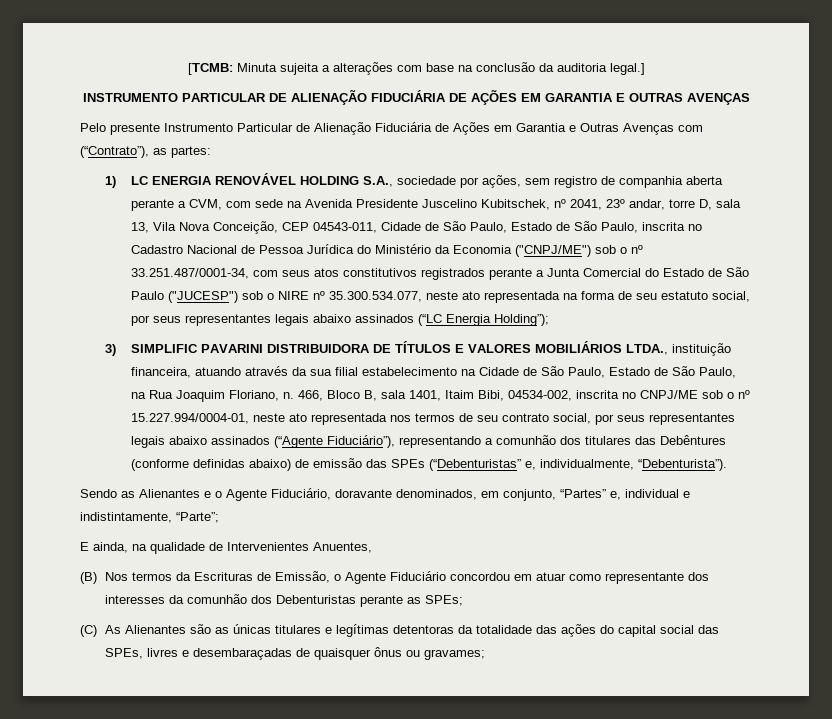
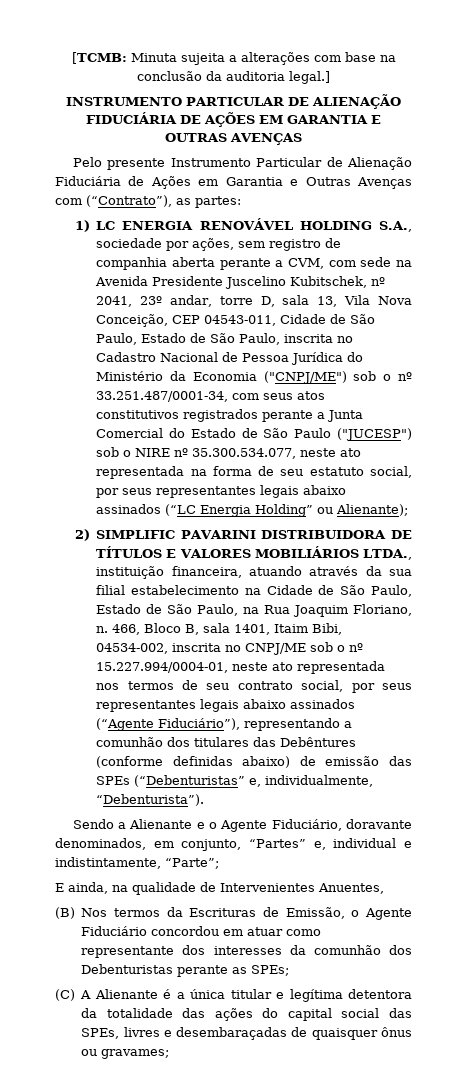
- 1) LC ENERGIA RENOVÁVEL HOLDING S.A., sociedade por ações, sem registro de companhia aberta perante a CVM, com sede na Avenida Presidente Juscelino Kubitschek, nº 2041, 23º andar, torre D, sala 13, Vila Nova Conceição, CEP 04543-011, Cidade de São Paulo, Estado de São Paulo, inscrita no Cadastro Nacional de Pessoa Jurídica do Ministério da Economia ("CNPJ/ME") sob o nº 33.251.487/0001-34, com seus atos constitutivos registrados perante a Junta Comercial do Estado de São Paulo ("JUCESP") sob o NIRE nº 35.300.534.077, neste ato representada na forma de seu estatuto social, por seus representantes legais abaixo assinados (“LC Energia Holding”);
- 3) SIMPLIFIC PAVARINI DISTRIBUIDORA DE TÍTULOS E VALORES MOBILIÁRIOS LTDA., instituição financeira, atuando através da sua filial estabelecimento na Cidade de São Paulo, Estado de São Paulo, na Rua Joaquim Floriano, n.
+ 1) LC ENERGIA RENOVÁVEL HOLDING S.A., sociedade por ações, sem registro de companhia aberta perante a CVM, com sede na Avenida Presidente Juscelino Kubitschek, nº 2041, 23º andar, torre D, sala 13, Vila Nova Conceição, CEP 04543-011, Cidade de São Paulo, Estado de São Paulo, inscrita no Cadastro Nacional de Pessoa Jurídica do Ministério da Economia ("CNPJ/ME") sob o nº 33.251.487/0001-34, com seus atos constitutivos registrados perante a Junta Comercial do Estado de São Paulo ("JUCESP") sob o NIRE nº 35.300.534.077, neste ato representada na forma de seu estatuto social, por seus representantes legais abaixo assinados (“LC Energia Holding” ou Alienante);
+ 2) SIMPLIFIC PAVARINI DISTRIBUIDORA DE TÍTULOS E VALORES MOBILIÁRIOS LTDA., instituição financeira, atuando através da sua filial estabelecimento na Cidade de São Paulo, Estado de São Paulo, na Rua Joaquim Floriano, n.
- Sendo as Alienantes e o Agente Fiduciário, doravante denominados, em conjunto, “Partes” e, individual e indistintamente, “Parte”;
+ Sendo a Alienante e o Agente Fiduciário, doravante denominados, em conjunto, “Partes” e, individual e indistintamente, “Parte”;
- (C) As Alienantes são as únicas titulares e legítimas detentoras da totalidade das ações do capital social das SPEs, livres e desembaraçadas de quaisquer ônus ou gravames;
+ (C) A Alienante é a única titular e legítima detentora da totalidade das ações do capital social das SPEs, livres e desembaraçadas de quaisquer ônus ou gravames;

